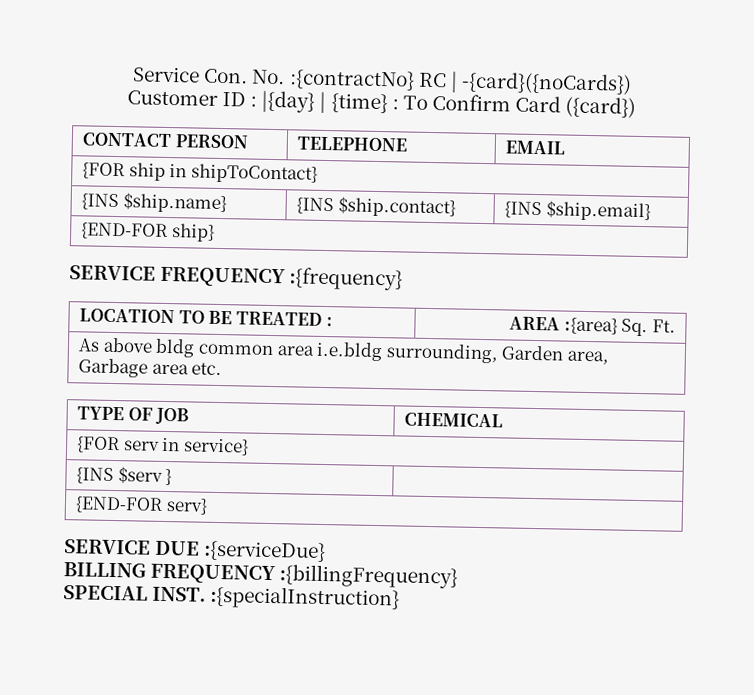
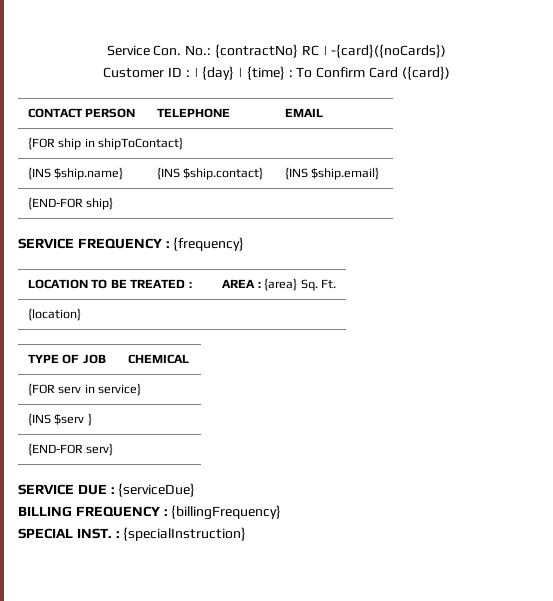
- Service Con. No. :{contractNo} RC | -{card}({noCards})
+ Service Con. No.: {contractNo} RC | -{card}({noCards})
- Customer ID : |{day} | {time} : To Confirm Card ({card})
+ Customer ID : | {day} | {time} : To Confirm Card ({card})
- SERVICE FREQUENCY :{frequency}
+ SERVICE FREQUENCY : {frequency}
- LOCATION TO BE TREATED : | AREA :{area} Sq. Ft.
+ LOCATION TO BE TREATED : | AREA : {area} Sq. Ft.
- As above bldg common area i.e.bldg surrounding, Garden area, Garbage area etc.
+ {location}
- SERVICE DUE :{serviceDue}
+ SERVICE DUE : {serviceDue}
- BILLING FREQUENCY :{billingFrequency}
+ BILLING FREQUENCY : {billingFrequency}
- SPECIAL INST. :{specialInstruction}
+ SPECIAL INST. : {specialInstruction}

